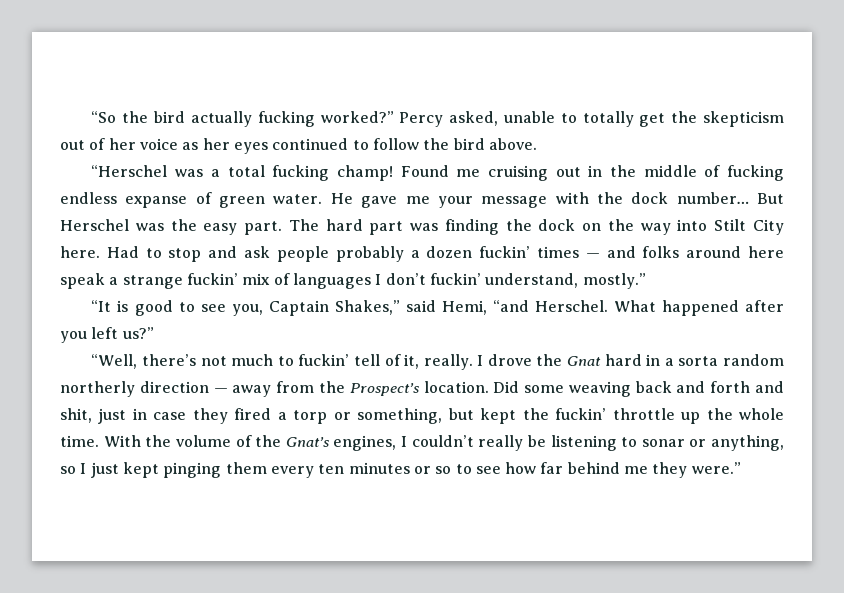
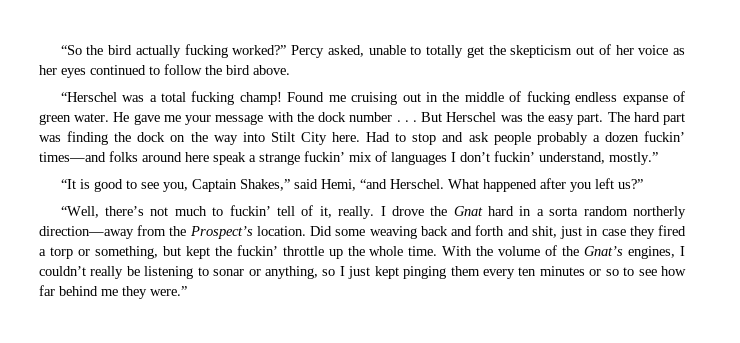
- He gave me your message with the dock number…
+ He gave me your message with the dock number . . .
- Had to stop and ask people probably a dozen fuckin’ times — and folks around here speak a strange fuckin’ mix of languages I don’t fuckin’ understand, mostly.”
+ Had to stop and ask people probably a dozen fuckin’ times—and folks around here speak a strange fuckin’ mix of languages I don’t fuckin’ understand, mostly.”
- I drove the Gnat hard in a sorta random northerly direction — away from the Prospect’s location.
+ I drove the Gnat hard in a sorta random northerly direction—away from the Prospect’s location.

